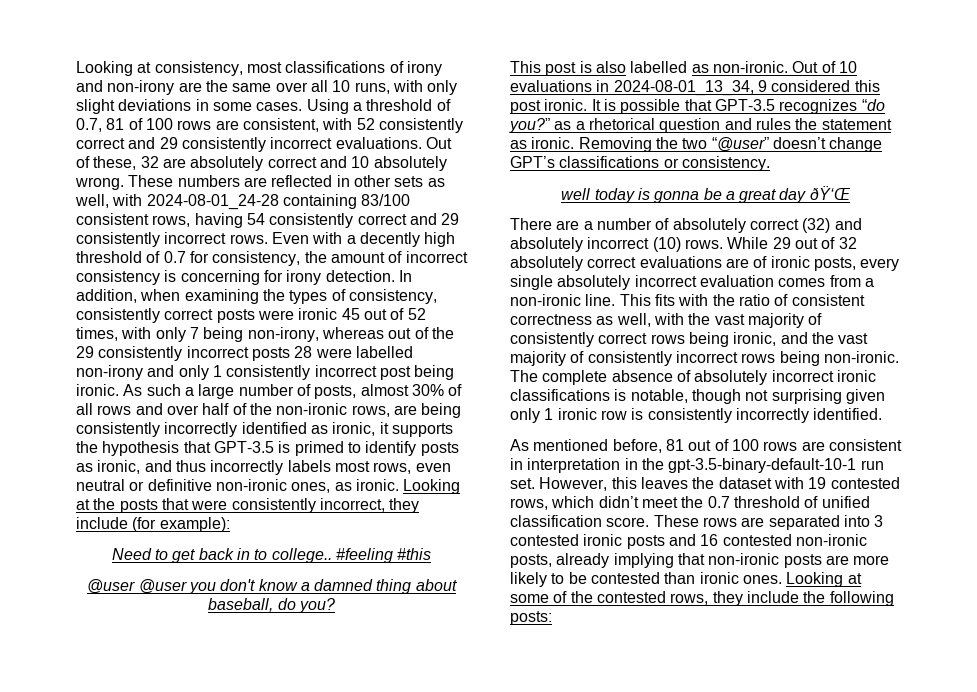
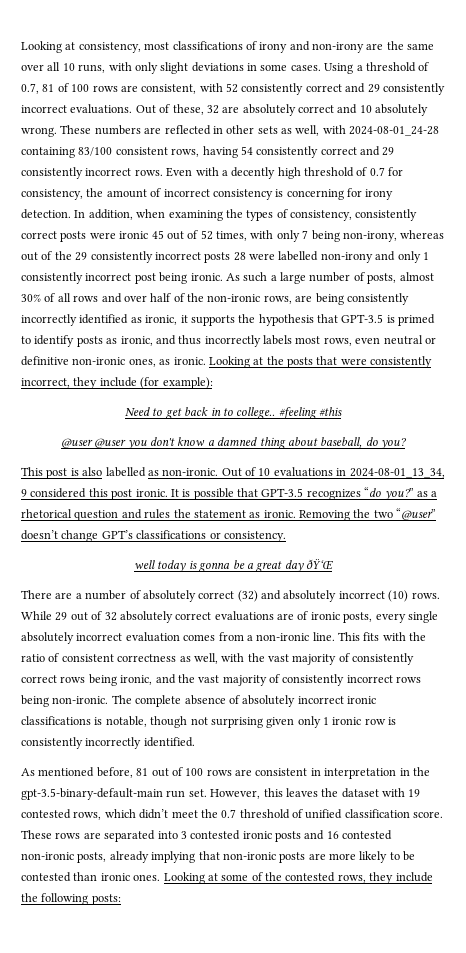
- As mentioned before, 81 out of 100 rows are consistent in interpretation in the gpt-3.5-binary-default-10-1 run set.
+ As mentioned before, 81 out of 100 rows are consistent in interpretation in the gpt-3.5-binary-default-main run set.

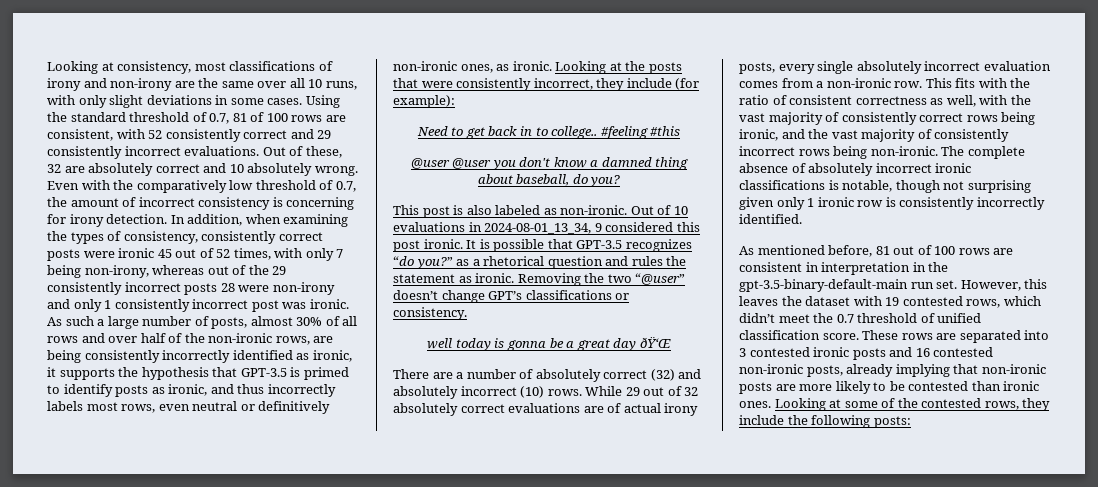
- Using a threshold of 0.7, 81 of 100 rows are consistent, with 52 consistently correct and 29 consistently incorrect evaluations.
+ Using the standard threshold of 0.7, 81 of 100 rows are consistent, with 52 consistently correct and 29 consistently incorrect evaluations.
- These numbers are reflected in other sets as well, with 2024-08-01_24-28 containing 83/100 consistent rows, having 54 consistently correct and 29 consistently incorrect rows. Even with a decently high threshold of 0.7 for consistency, the amount of incorrect consistency is concerning for irony detection.
+ Even with the comparatively low threshold of 0.7, the amount of incorrect consistency is concerning for irony detection.
- In addition, when examining the types of consistency, consistently correct posts were ironic 45 out of 52 times, with only 7 being non-irony, whereas out of the 29 consistently incorrect posts 28 were labelled non-irony and only 1 consistently incorrect post being ironic.
+ In addition, when examining the types of consistency, consistently correct posts were ironic 45 out of 52 times, with only 7 being non-irony, whereas out of the 29 consistently incorrect posts 28 were non-irony and only 1 consistently incorrect post was ironic.
- As such a large number of posts, almost 30% of all rows and over half of the non-ironic rows, are being consistently incorrectly identified as ironic, it supports the hypothesis that GPT-3.5 is primed to identify posts as ironic, and thus incorrectly labels most rows, even neutral or definitive non-ironic ones, as ironic.
+ As such a large number of posts, almost 30% of all rows and over half of the non-ironic rows, are being consistently incorrectly identified as ironic, it supports the hypothesis that GPT-3.5 is primed to identify posts as ironic, and thus incorrectly labels most rows, even neutral or definitively non-ironic ones, as ironic.
- This post is also labelled as non-ironic.
+ This post is also labeled as non-ironic.
- While 29 out of 32 absolutely correct evaluations are of ironic posts, every single absolutely incorrect evaluation comes from a non-ironic line.
+ While 29 out of 32 absolutely correct evaluations are of actual irony posts, every single absolutely incorrect evaluation comes from a non-ironic row.

